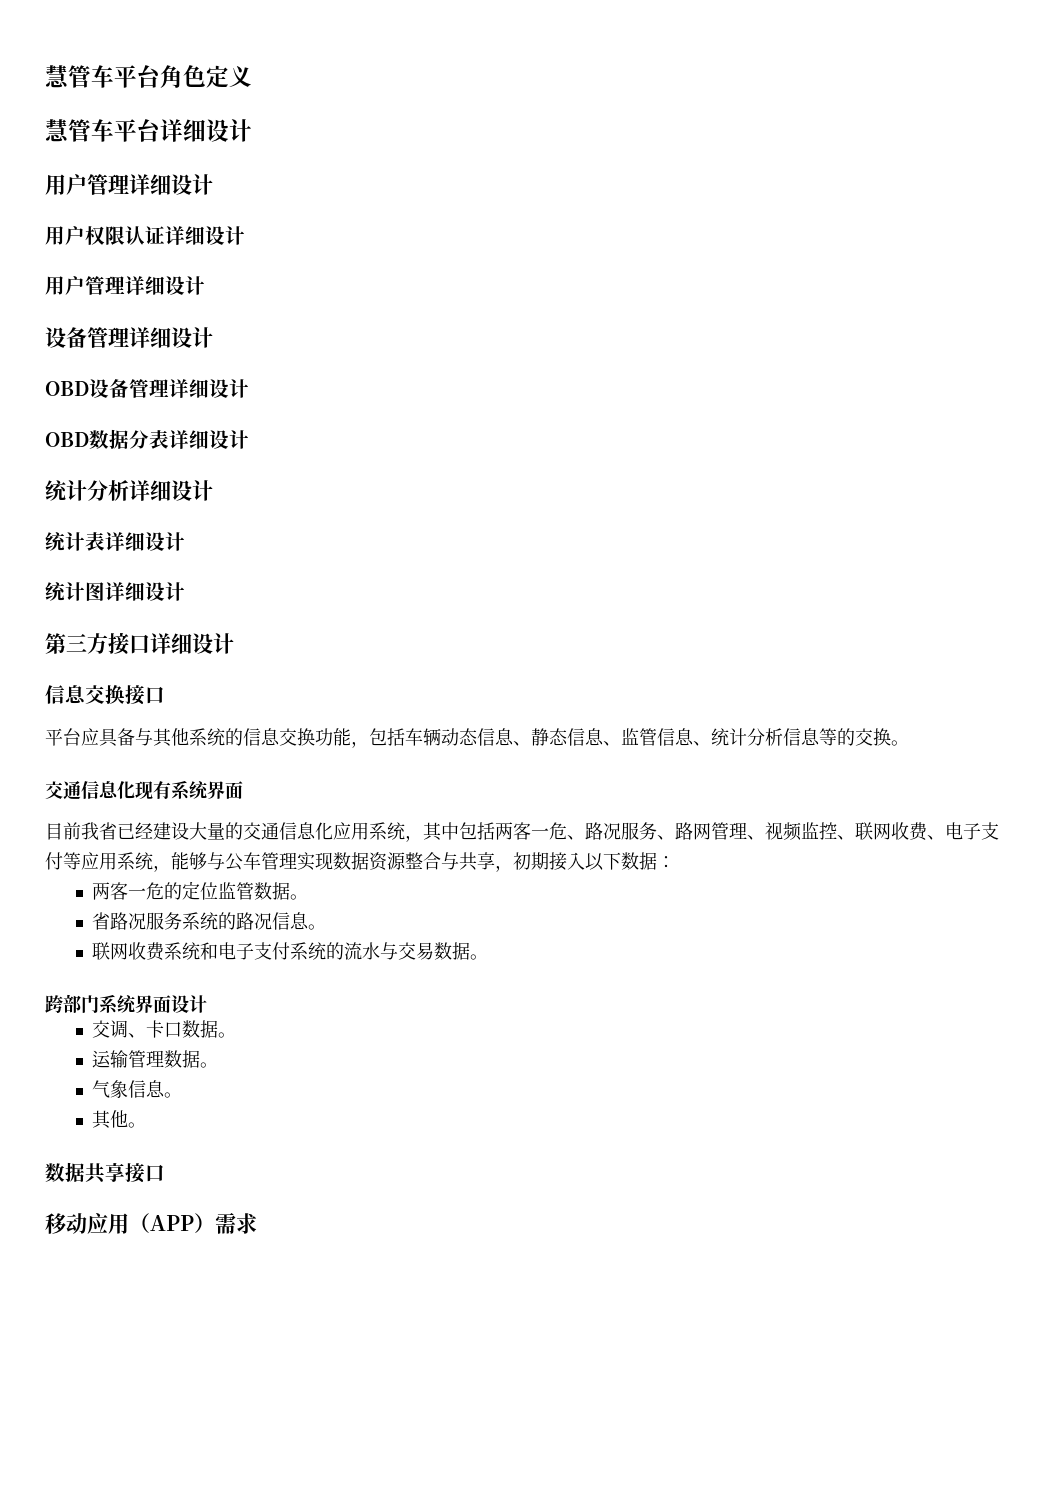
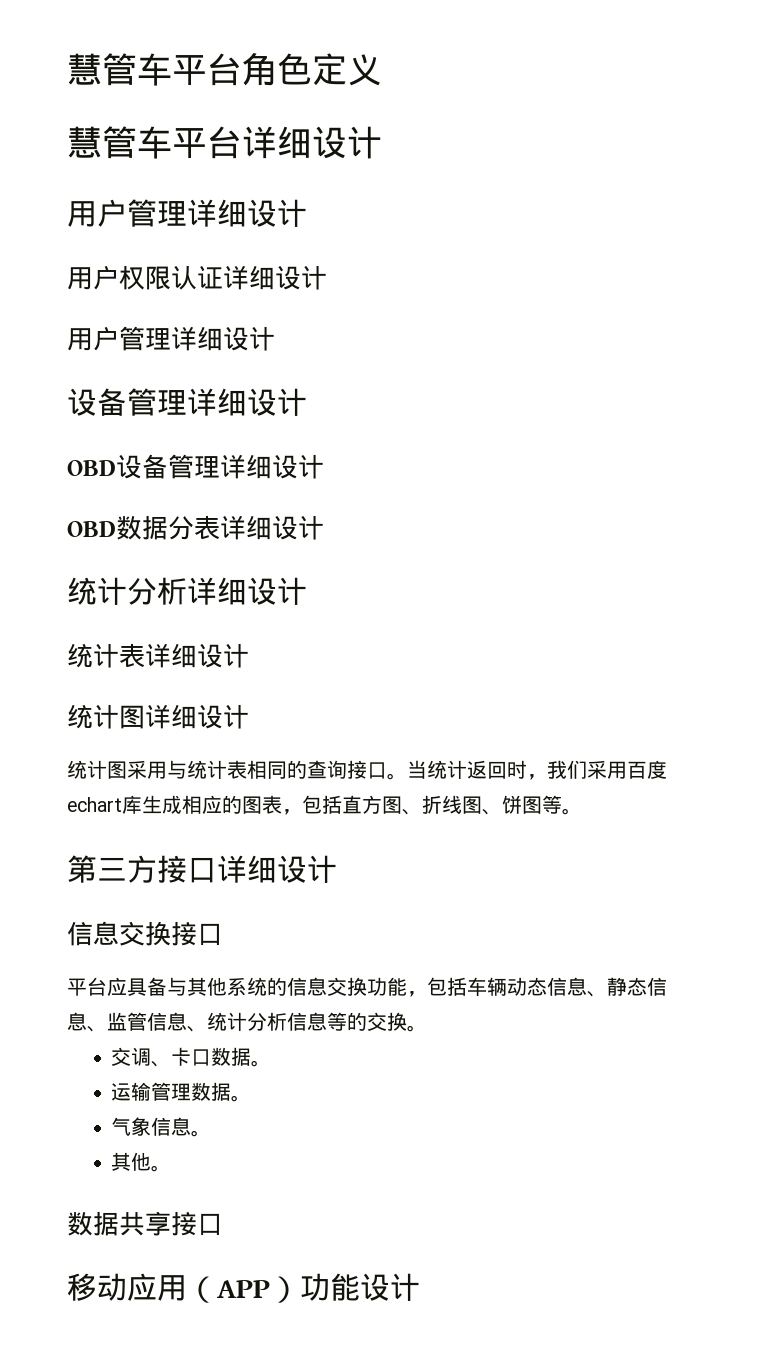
+ 统计图采用与统计表相同的查询接口。当统计返回时，我们采用百度echart库生成相应的图表，包括直方图、折线图、饼图等。
- 交通信息化现有系统界面
- 目前我省已经建设大量的交通信息化应用系统，其中包括两客一危、路况服务、路网管理、视频监控、联网收费、电子支付等应用系统，能够与公车管理实现数据资源整合与共享，初期接入以下数据：
- 两客一危的定位监管数据。
- 省路况服务系统的路况信息。
- 联网收费系统和电子支付系统的流水与交易数据。
- 跨部门系统界面设计
- 移动应用（APP）需求
+ 移动应用（APP）功能设计

